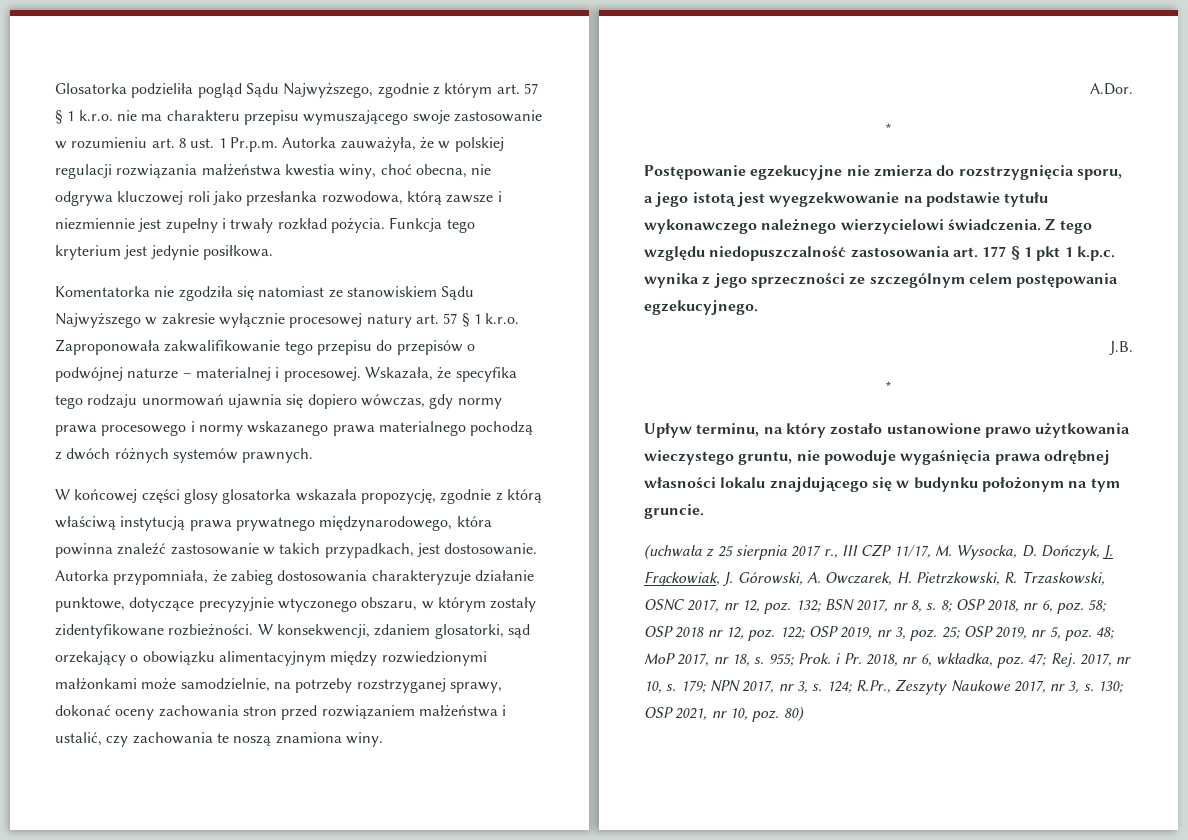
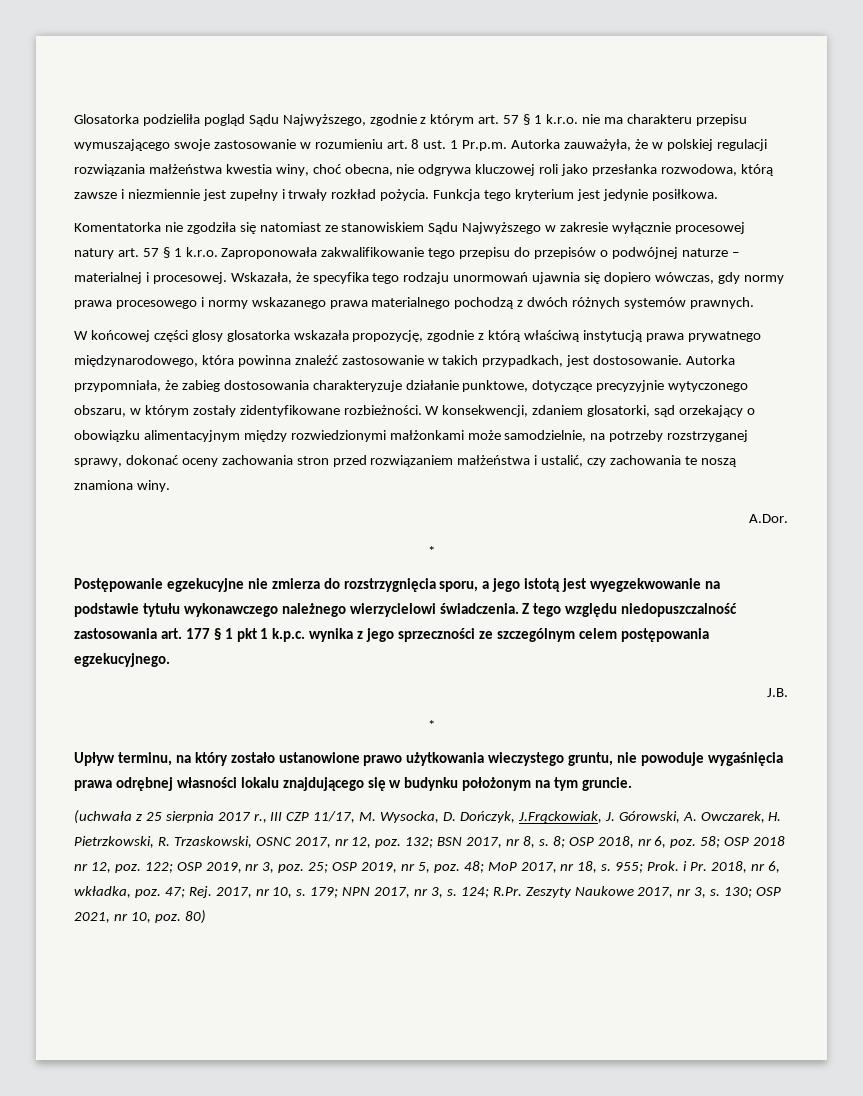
- Autorka przypomniała, że zabieg dostosowania charakteryzuje działanie punktowe, dotyczące precyzyjnie wtyczonego obszaru, w którym zostały zidentyfikowane rozbieżności.
+ Autorka przypomniała, że zabieg dostosowania charakteryzuje działanie punktowe, dotyczące precyzyjnie wytyczonego obszaru, w którym zostały zidentyfikowane rozbieżności.
- (uchwała z 25 sierpnia 2017 r., III CZP 11/17, M. Wysocka, D. Dończyk, J. Frąckowiak, J. Górowski, A. Owczarek, H. Pietrzkowski, R. Trzaskowski, OSNC 2017, nr 12, poz. 132; BSN 2017, nr 8, s.
+ (uchwała z 25 sierpnia 2017 r., III CZP 11/17, M. Wysocka, D. Dończyk, J.Frąckowiak, J. Górowski, A. Owczarek, H. Pietrzkowski, R. Trzaskowski, OSNC 2017, nr 12, poz. 132; BSN 2017, nr 8, s.
- 124; R.Pr., Zeszyty Naukowe 2017, nr 3, s.
+ 124; R.Pr. Zeszyty Naukowe 2017, nr 3, s.

